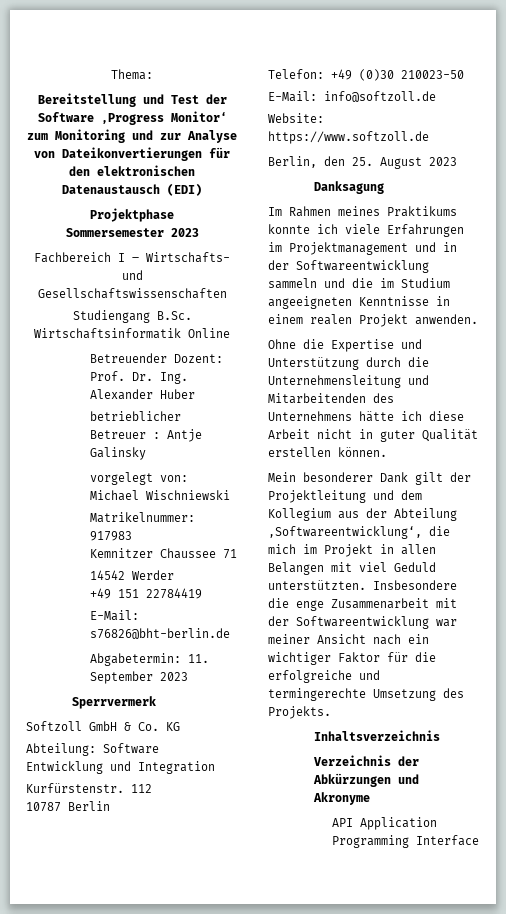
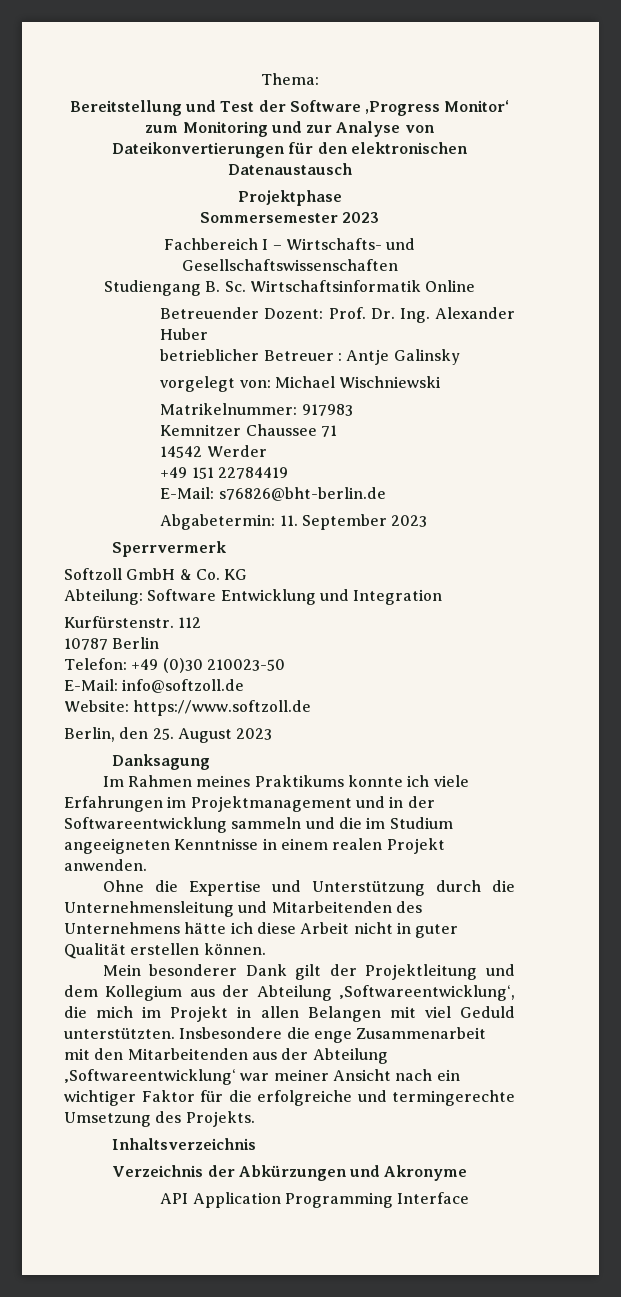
- Bereitstellung und Test der Software ‚Progress Monitor‘ zum Monitoring und zur Analyse von Dateikonvertierungen für den elektronischen Datenaustausch (EDI)
+ Bereitstellung und Test der Software ‚Progress Monitor‘ zum Monitoring und zur Analyse von Dateikonvertierungen für den elektronischen Datenaustausch
- Studiengang B.Sc. Wirtschaftsinformatik Online
+ Studiengang B. Sc. Wirtschaftsinformatik Online
- Insbesondere die enge Zusammenarbeit mit der Softwareentwicklung war meiner Ansicht nach ein wichtiger Faktor für die erfolgreiche und termingerechte Umsetzung des Projekts.
+ Insbesondere die enge Zusammenarbeit mit den Mitarbeitenden aus der Abteilung ‚Softwareentwicklung‘ war meiner Ansicht nach ein wichtiger Faktor für die erfolgreiche und termingerechte Umsetzung des Projekts.

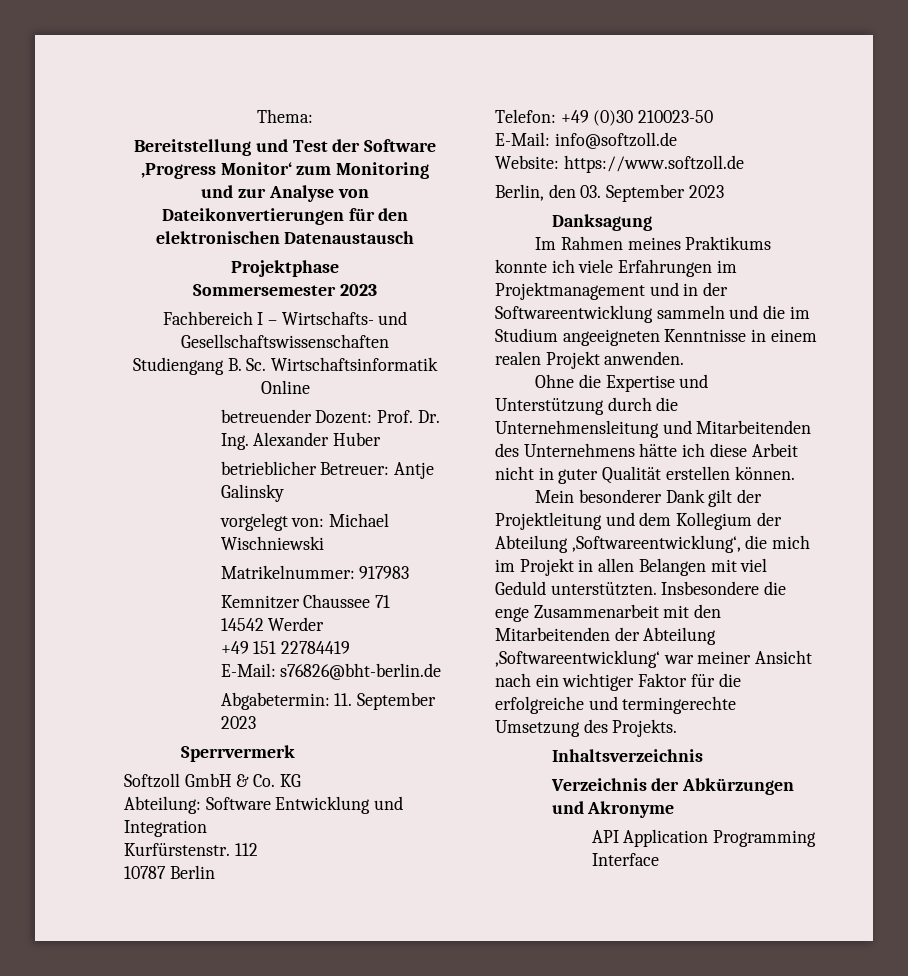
- Betreuender Dozent: Prof. Dr. Ing. Alexander Huber
+ betreuender Dozent: Prof. Dr. Ing. Alexander Huber
- betrieblicher Betreuer : Antje Galinsky
+ betrieblicher Betreuer: Antje Galinsky
- Berlin, den 25. August 2023
+ Berlin, den 03. September 2023
- Mein besonderer Dank gilt der Projektleitung und dem Kollegium aus der Abteilung ‚Softwareentwicklung‘, die mich im Projekt in allen Belangen mit viel Geduld unterstützten.
+ Mein besonderer Dank gilt der Projektleitung und dem Kollegium der Abteilung ‚Softwareentwicklung‘, die mich im Projekt in allen Belangen mit viel Geduld unterstützten.
- Insbesondere die enge Zusammenarbeit mit den Mitarbeitenden aus der Abteilung ‚Softwareentwicklung‘ war meiner Ansicht nach ein wichtiger Faktor für die erfolgreiche und termingerechte Umsetzung des Projekts.
+ Insbesondere die enge Zusammenarbeit mit den Mitarbeitenden der Abteilung ‚Softwareentwicklung‘ war meiner Ansicht nach ein wichtiger Faktor für die erfolgreiche und termingerechte Umsetzung des Projekts.

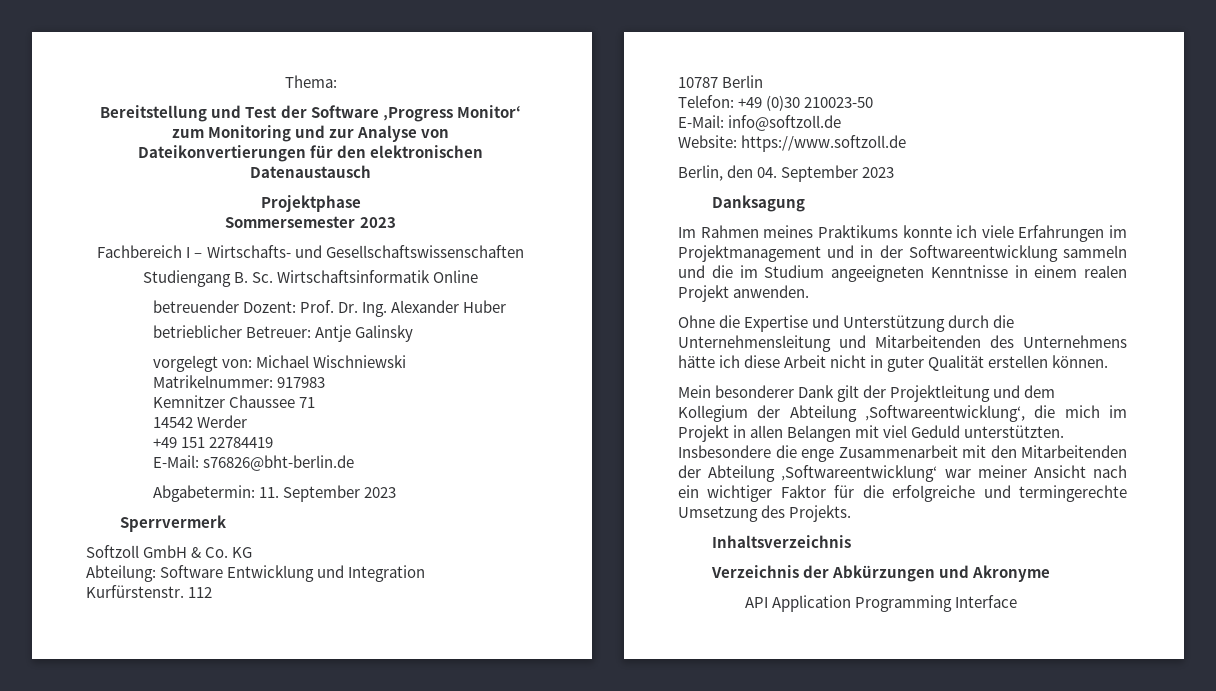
- Berlin, den 03. September 2023
+ Berlin, den 04. September 2023

